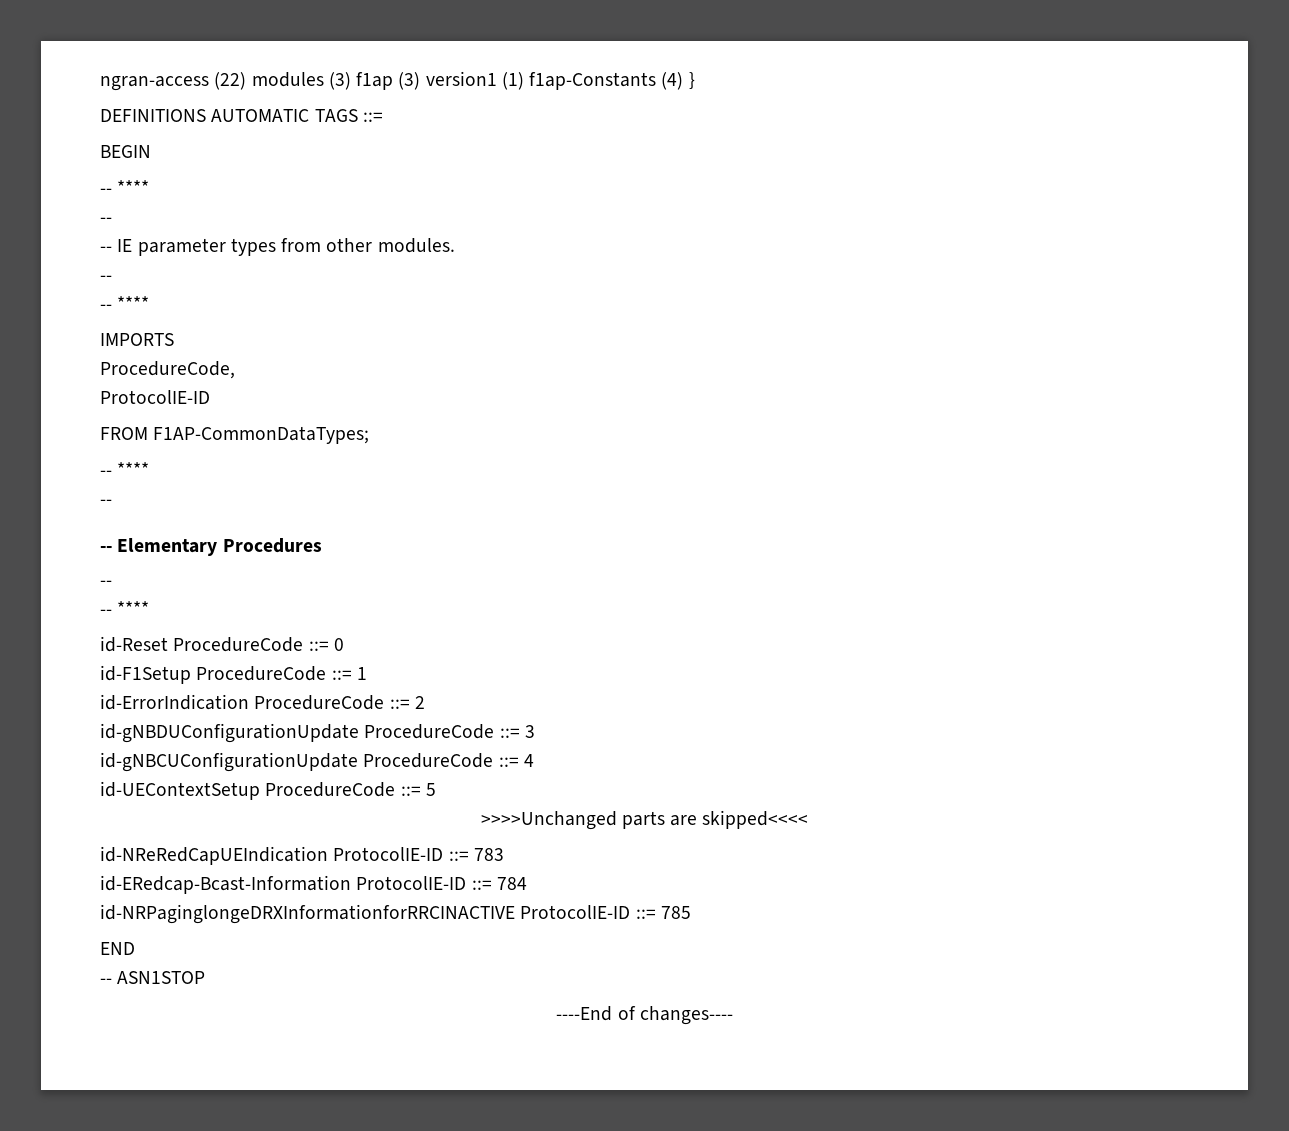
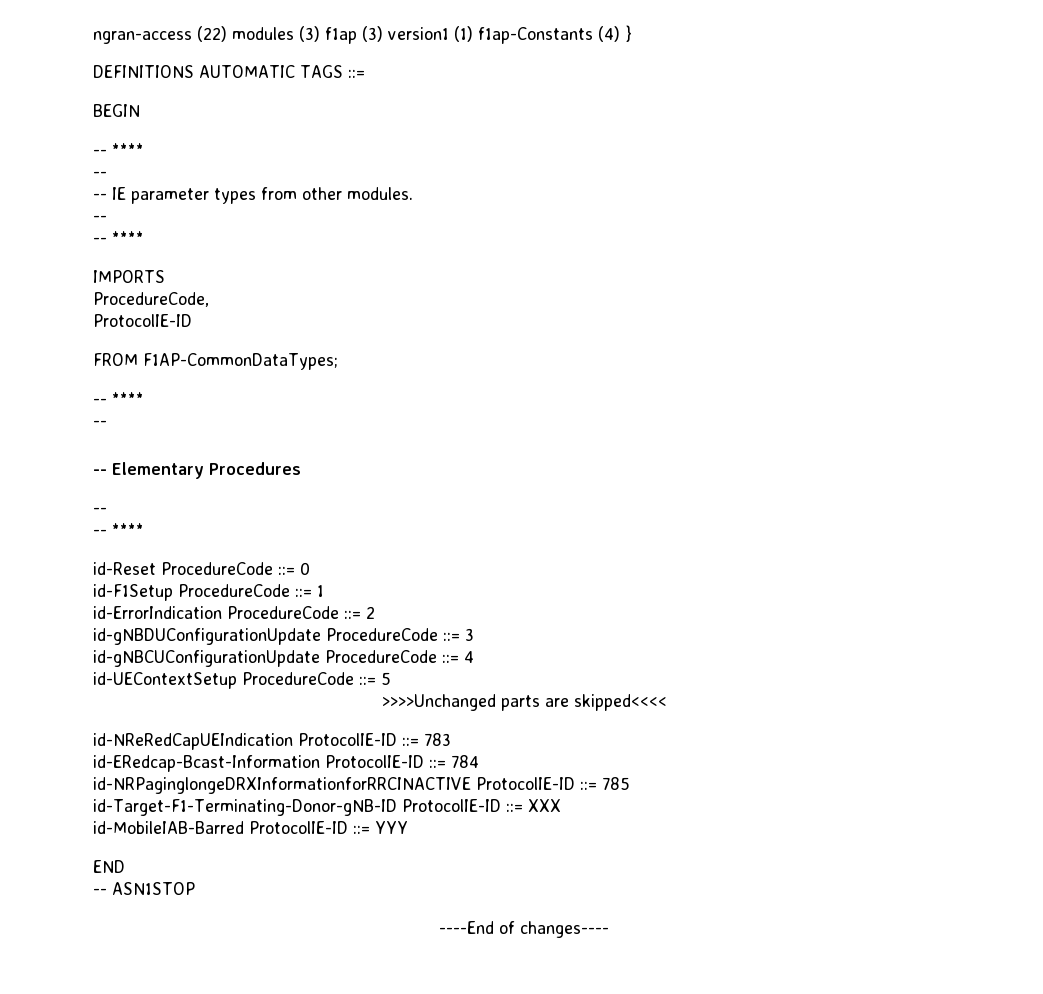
+ id-Target-F1-Terminating-Donor-gNB-ID ProtocolIE-ID ::= XXX
+ id-MobileIAB-Barred ProtocolIE-ID ::= YYY

